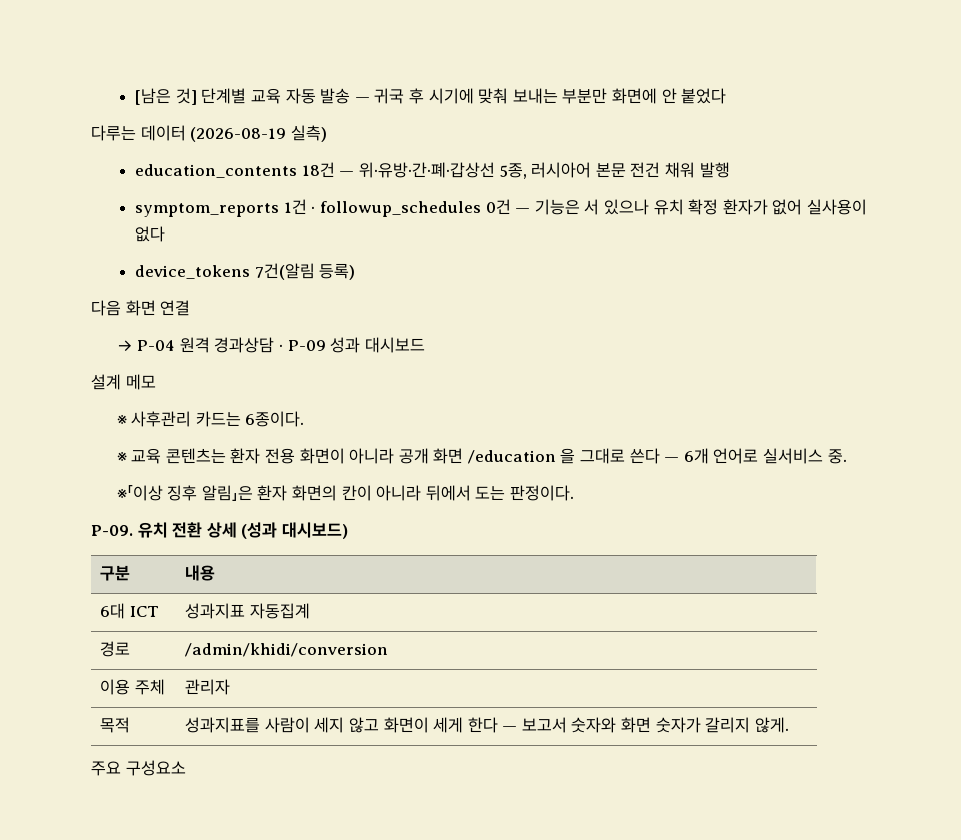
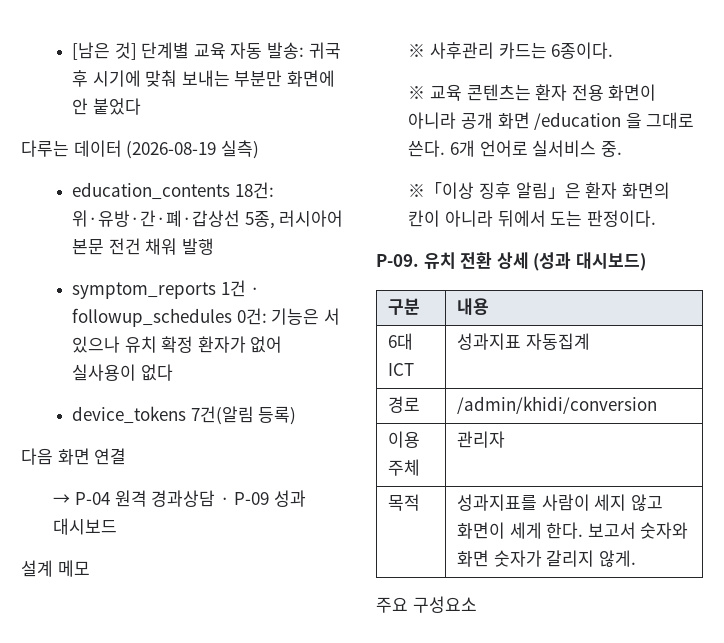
- [남은 것] 단계별 교육 자동 발송 — 귀국 후 시기에 맞춰 보내는 부분만 화면에 안 붙었다
+ [남은 것] 단계별 교육 자동 발송: 귀국 후 시기에 맞춰 보내는 부분만 화면에 안 붙었다
- education_contents 18건 — 위·유방·간·폐·갑상선 5종, 러시아어 본문 전건 채워 발행
+ education_contents 18건: 위·유방·간·폐·갑상선 5종, 러시아어 본문 전건 채워 발행
- symptom_reports 1건 · followup_schedules 0건 — 기능은 서 있으나 유치 확정 환자가 없어 실사용이 없다
+ symptom_reports 1건 · followup_schedules 0건: 기능은 서 있으나 유치 확정 환자가 없어 실사용이 없다
- ※ 교육 콘텐츠는 환자 전용 화면이 아니라 공개 화면 /education 을 그대로 쓴다 — 6개 언어로 실서비스 중.
+ ※ 교육 콘텐츠는 환자 전용 화면이 아니라 공개 화면 /education 을 그대로 쓴다. 6개 언어로 실서비스 중.
- 목적 | 성과지표를 사람이 세지 않고 화면이 세게 한다 — 보고서 숫자와 화면 숫자가 갈리지 않게.
+ 목적 | 성과지표를 사람이 세지 않고 화면이 세게 한다. 보고서 숫자와 화면 숫자가 갈리지 않게.

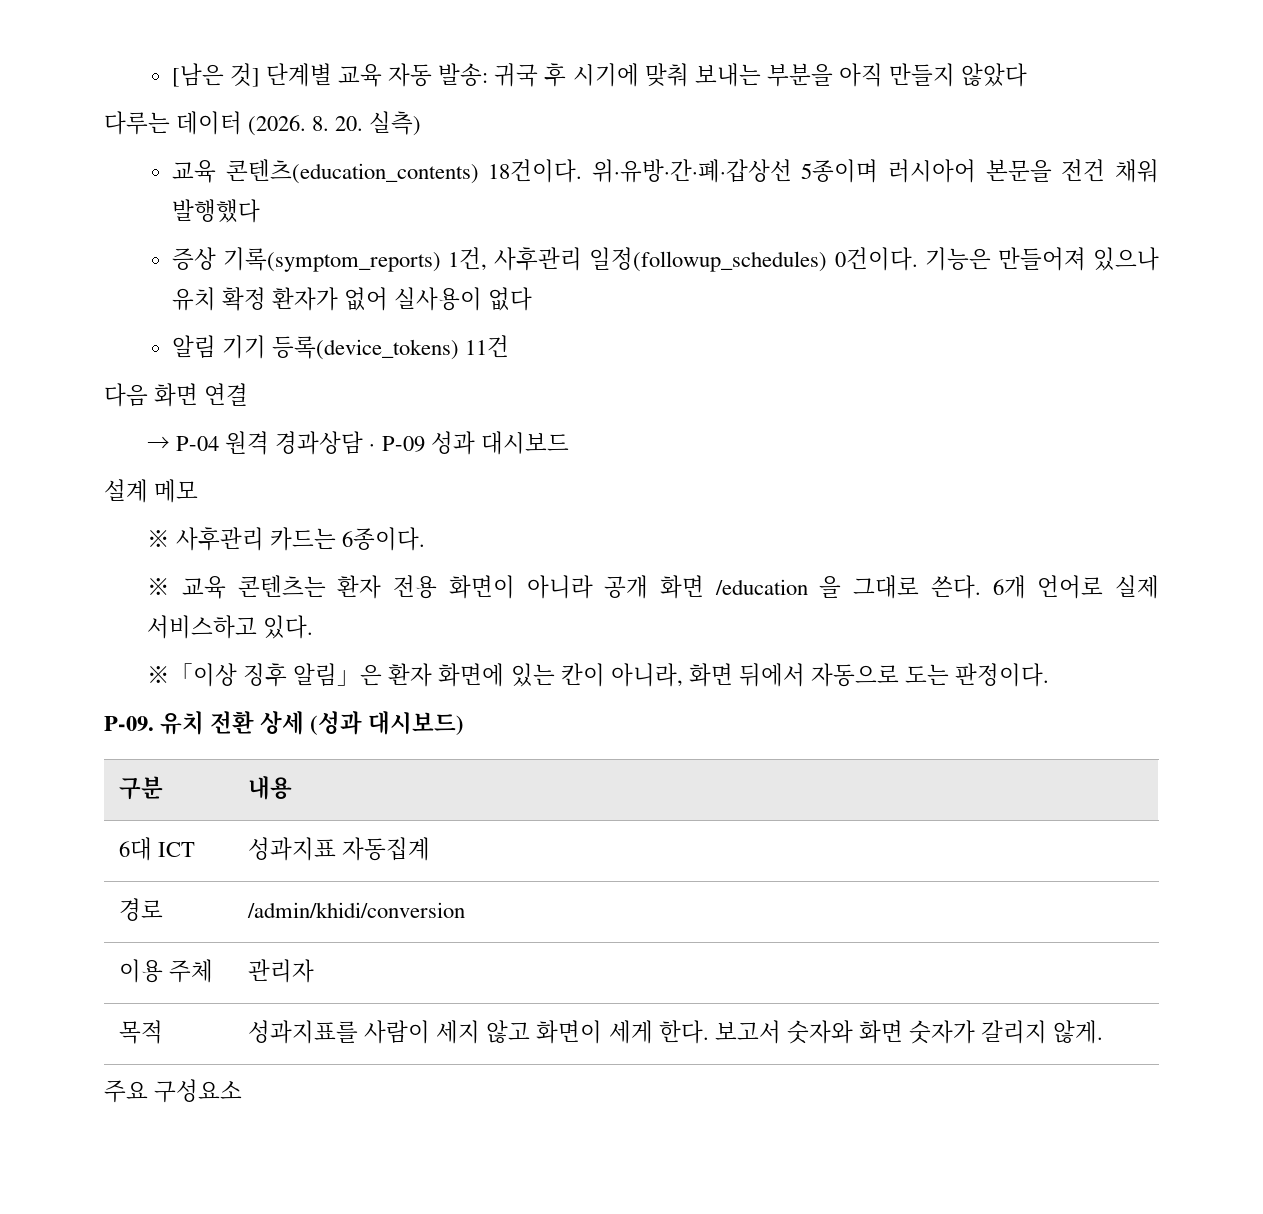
- [남은 것] 단계별 교육 자동 발송: 귀국 후 시기에 맞춰 보내는 부분만 화면에 안 붙었다
- 다루는 데이터 (2026-08-19 실측)
- education_contents 18건: 위·유방·간·폐·갑상선 5종, 러시아어 본문 전건 채워 발행
- symptom_reports 1건 · followup_schedules 0건: 기능은 서 있으나 유치 확정 환자가 없어 실사용이 없다
+ [남은 것] 단계별 교육 자동 발송: 귀국 후 시기에 맞춰 보내는 부분을 아직 만들지 않았다
+ 다루는 데이터 (2026. 8. 20. 실측)
+ 교육 콘텐츠(education_contents) 18건이다. 위·유방·간·폐·갑상선 5종이며 러시아어 본문을 전건 채워 발행했다
+ 증상 기록(symptom_reports) 1건, 사후관리 일정(followup_schedules) 0건이다. 기능은 만들어져 있으나 유치 확정 환자가 없어 실사용이 없다
- device_tokens 7건(알림 등록)
+ 알림 기기 등록(device_tokens) 11건
- 6개 언어로 실서비스 중.
+ 6개 언어로 실제 서비스하고 있다.
- ※「이상 징후 알림」은 환자 화면의 칸이 아니라 뒤에서 도는 판정이다.
+ ※「이상 징후 알림」은 환자 화면에 있는 칸이 아니라, 화면 뒤에서 자동으로 도는 판정이다.

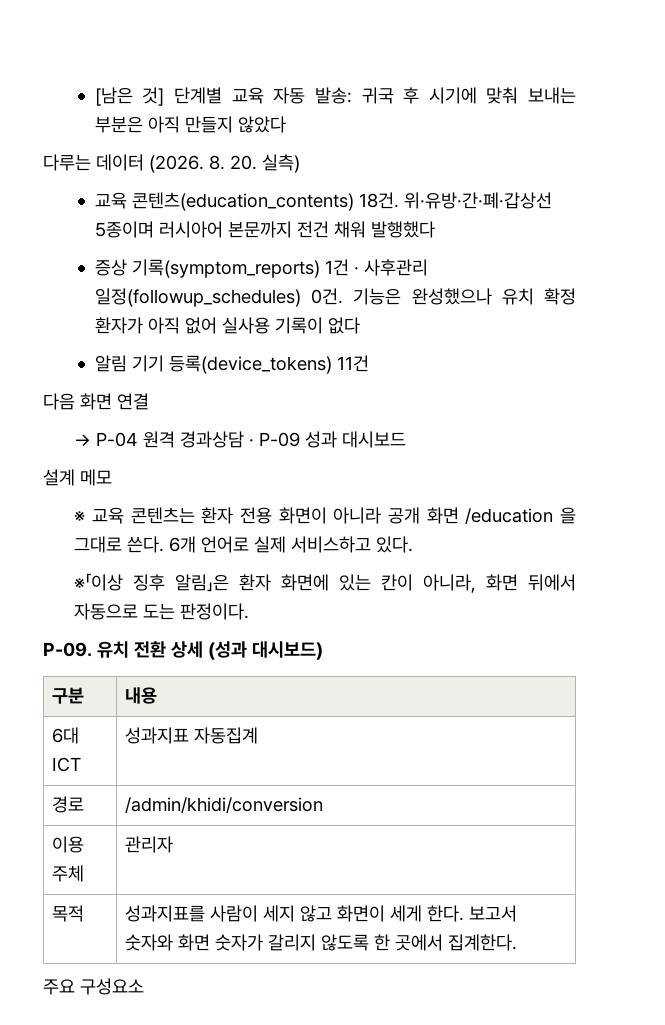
- [남은 것] 단계별 교육 자동 발송: 귀국 후 시기에 맞춰 보내는 부분을 아직 만들지 않았다
+ [남은 것] 단계별 교육 자동 발송: 귀국 후 시기에 맞춰 보내는 부분은 아직 만들지 않았다
- 교육 콘텐츠(education_contents) 18건이다.
+ 교육 콘텐츠(education_contents) 18건.
- 위·유방·간·폐·갑상선 5종이며 러시아어 본문을 전건 채워 발행했다
+ 위·유방·간·폐·갑상선 5종이며 러시아어 본문까지 전건 채워 발행했다
- 증상 기록(symptom_reports) 1건, 사후관리 일정(followup_schedules) 0건이다. 기능은 만들어져 있으나 유치 확정 환자가 없어 실사용이 없다
+ 증상 기록(symptom_reports) 1건 · 사후관리 일정(followup_schedules) 0건. 기능은 완성했으나 유치 확정 환자가 아직 없어 실사용 기록이 없다
- ※ 사후관리 카드는 6종이다.
- 목적 | 성과지표를 사람이 세지 않고 화면이 세게 한다. 보고서 숫자와 화면 숫자가 갈리지 않게.
+ 목적 | 성과지표를 사람이 세지 않고 화면이 세게 한다. 보고서 숫자와 화면 숫자가 갈리지 않도록 한 곳에서 집계한다.

